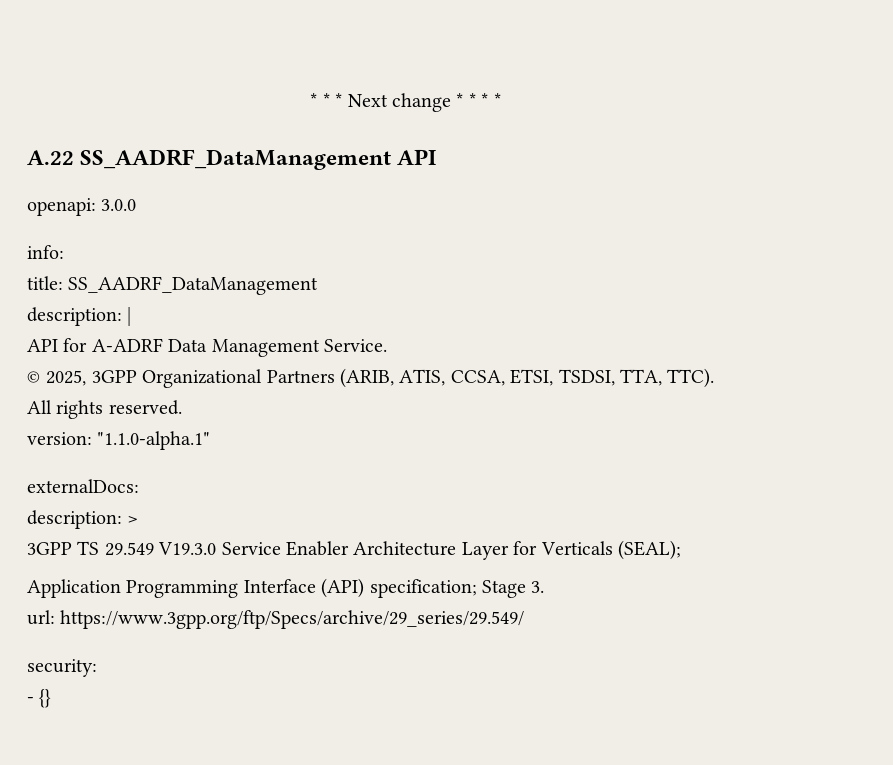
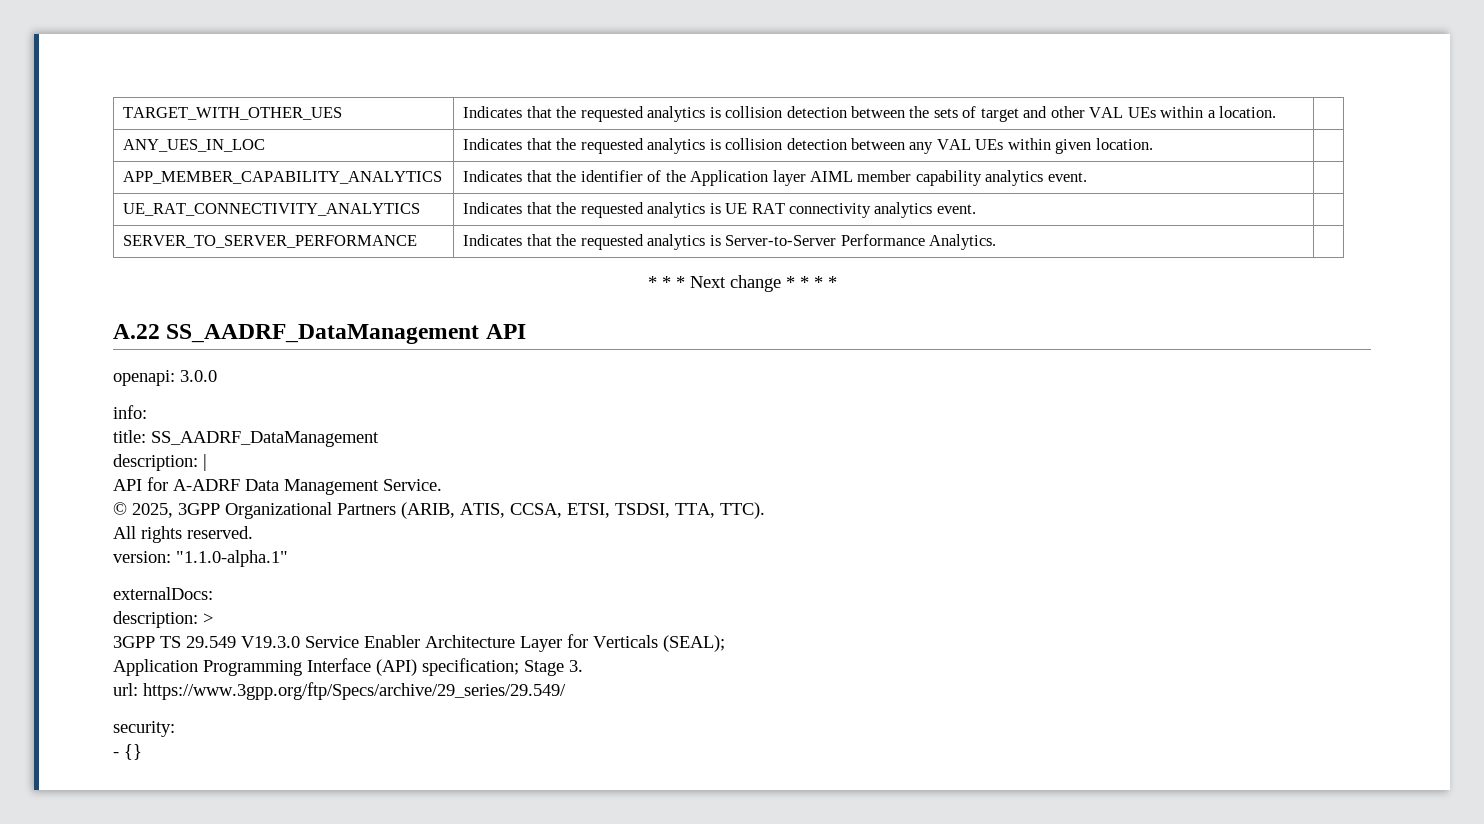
+ TARGET_WITH_OTHER_UES | Indicates that the requested analytics is collision detection between the sets of target and other VAL UEs within a location. |
+ ANY_UES_IN_LOC | Indicates that the requested analytics is collision detection between any VAL UEs within given location. |
+ APP_MEMBER_CAPABILITY_ANALYTICS | Indicates that the identifier of the Application layer AIML member capability analytics event. |
+ UE_RAT_CONNECTIVITY_ANALYTICS | Indicates that the requested analytics is UE RAT connectivity analytics event. |
+ SERVER_TO_SERVER_PERFORMANCE | Indicates that the requested analytics is Server-to-Server Performance Analytics. |

